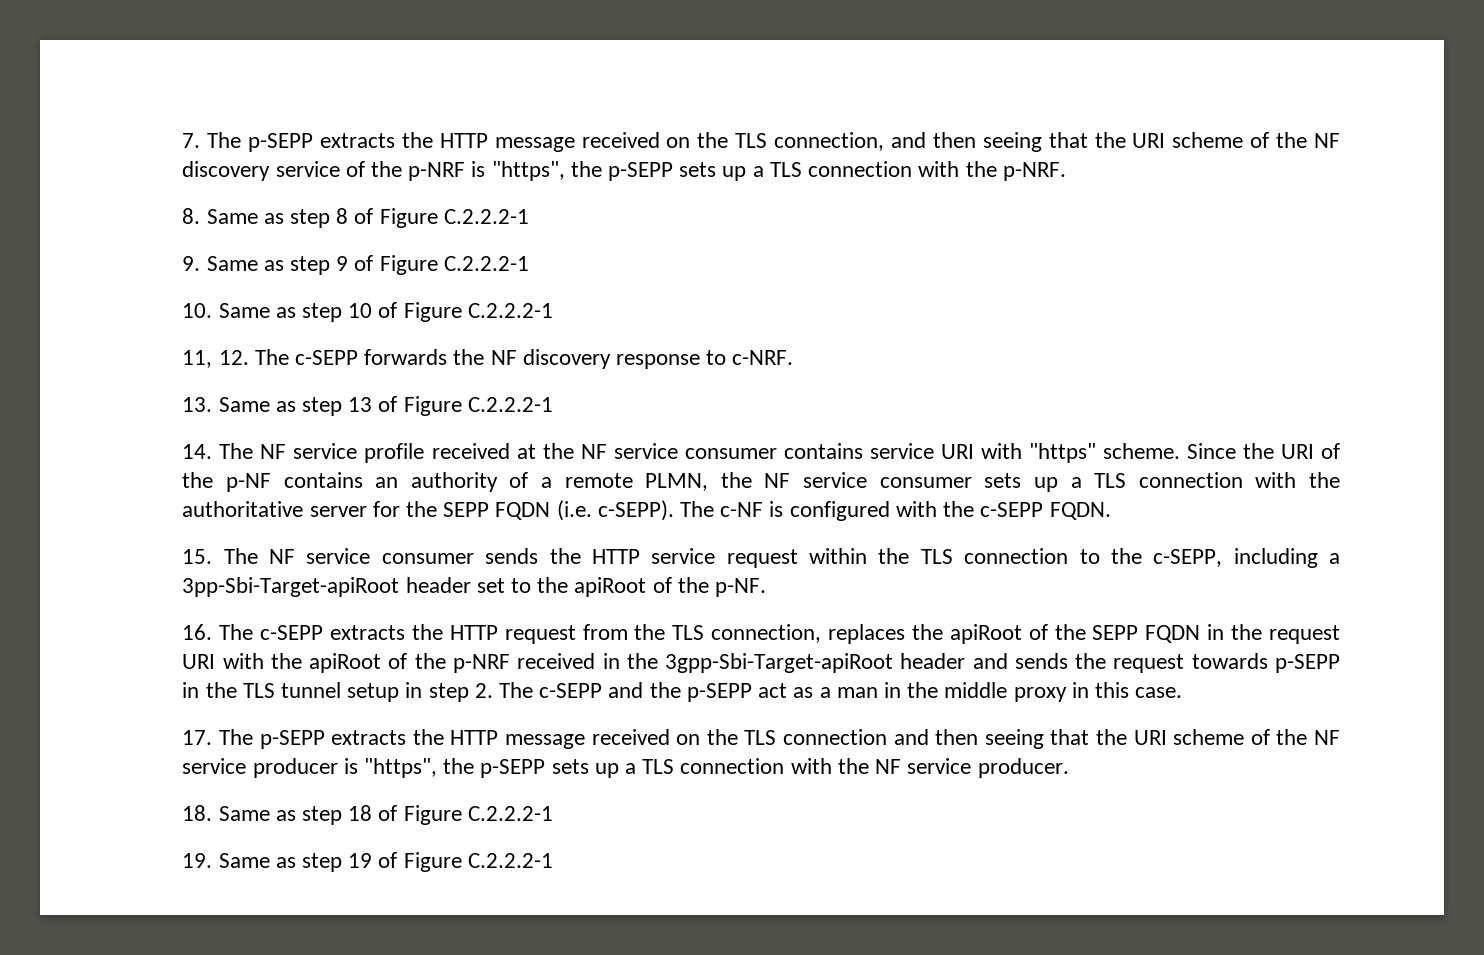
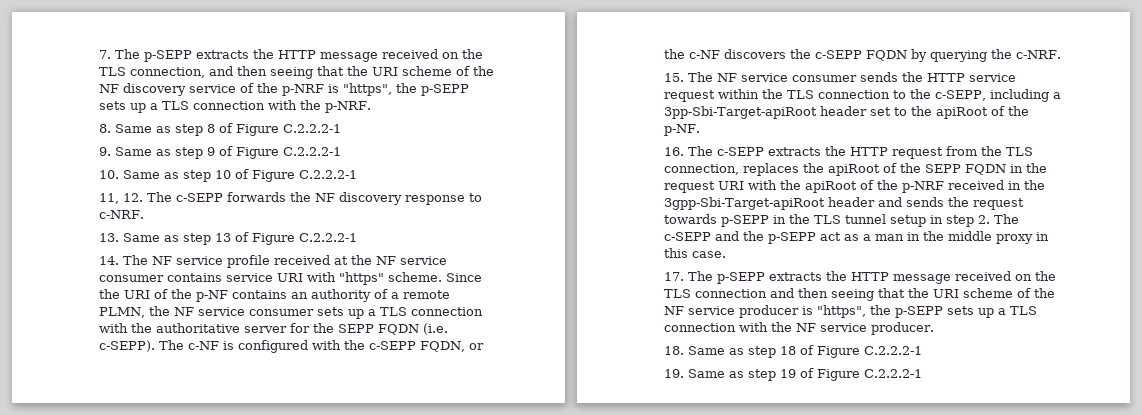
- The c-NF is configured with the c-SEPP FQDN.
+ The c-NF is configured with the c-SEPP FQDN, or the c-NF discovers the c-SEPP FQDN by querying the c-NRF.

